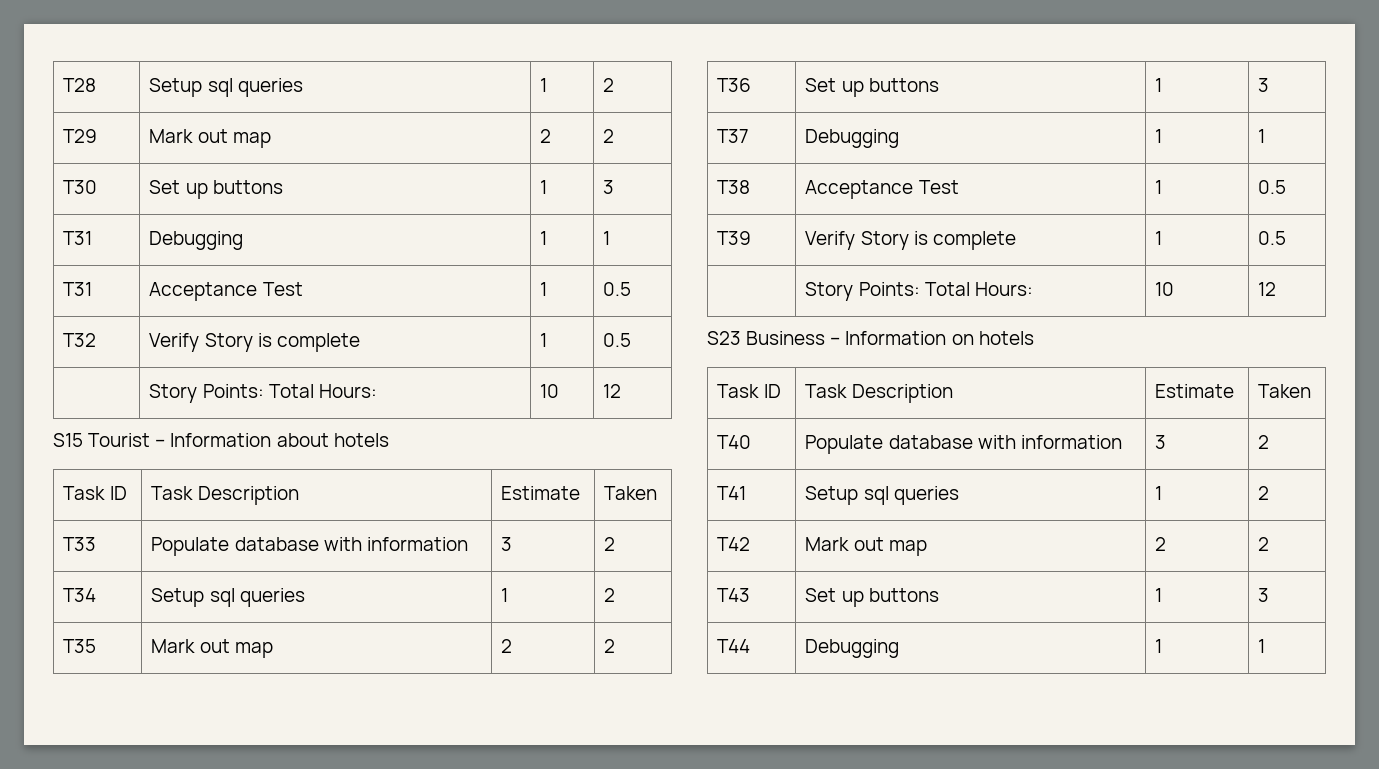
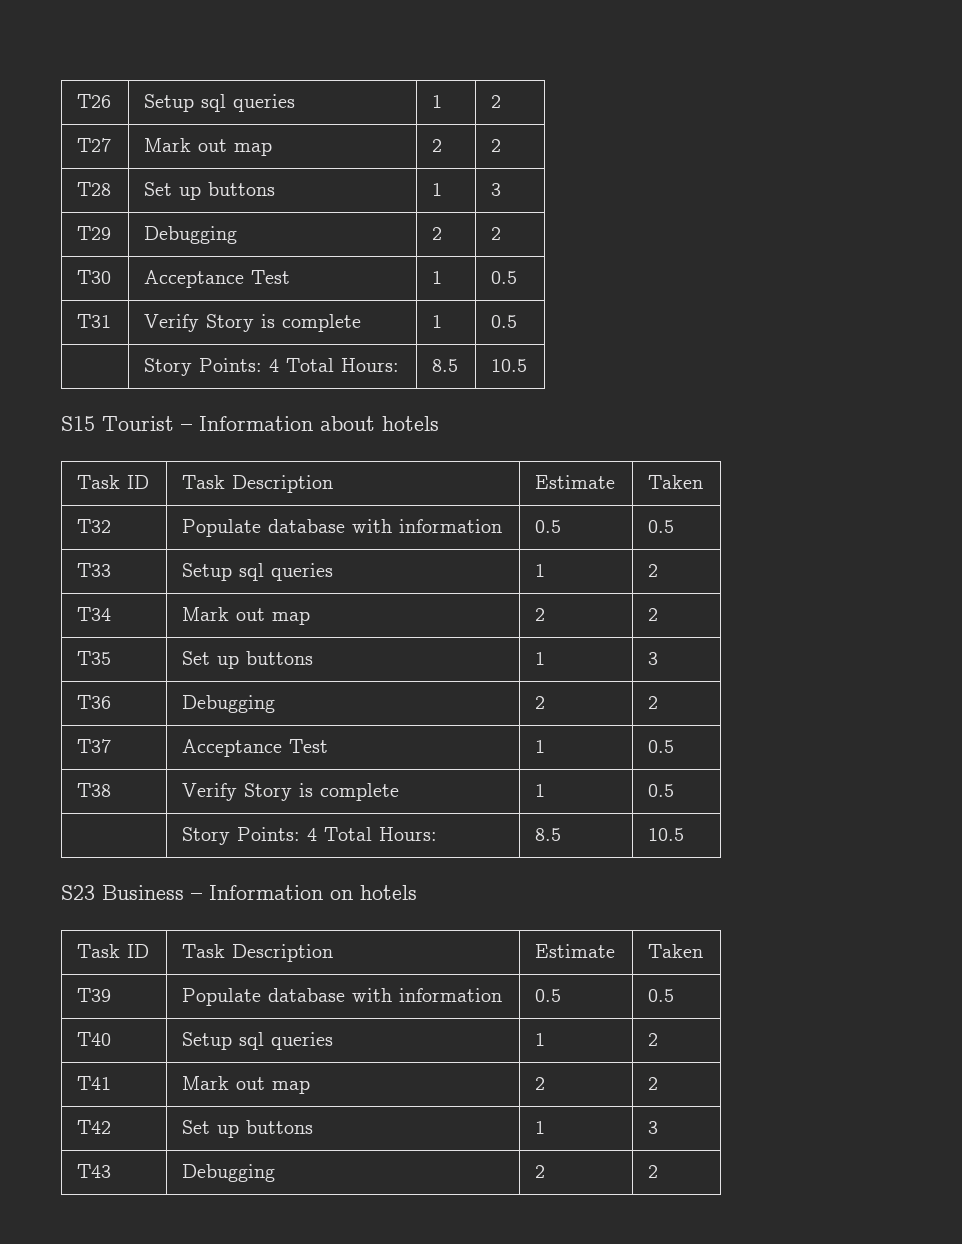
- T28 | Setup sql queries | 1 | 2
- T29 | Mark out map | 2 | 2
- T30 | Set up buttons | 1 | 3
- T31 | Debugging | 1 | 1
- T31 | Acceptance Test | 1 | 0.5
- T32 | Verify Story is complete | 1 | 0.5
- | Story Points: Total Hours: | 10 | 12
+ T26 | Setup sql queries | 1 | 2
+ T27 | Mark out map | 2 | 2
+ T28 | Set up buttons | 1 | 3
+ T29 | Debugging | 2 | 2
+ T30 | Acceptance Test | 1 | 0.5
+ T31 | Verify Story is complete | 1 | 0.5
+ | Story Points: 4 Total Hours: | 8.5 | 10.5
- T33 | Populate database with information | 3 | 2
- T34 | Setup sql queries | 1 | 2
- T35 | Mark out map | 2 | 2
- T36 | Set up buttons | 1 | 3
- T37 | Debugging | 1 | 1
- T38 | Acceptance Test | 1 | 0.5
- T39 | Verify Story is complete | 1 | 0.5
- | Story Points: Total Hours: | 10 | 12
+ T32 | Populate database with information | 0.5 | 0.5
+ T33 | Setup sql queries | 1 | 2
+ T34 | Mark out map | 2 | 2
+ T35 | Set up buttons | 1 | 3
+ T36 | Debugging | 2 | 2
+ T37 | Acceptance Test | 1 | 0.5
+ T38 | Verify Story is complete | 1 | 0.5
+ | Story Points: 4 Total Hours: | 8.5 | 10.5
- T40 | Populate database with information | 3 | 2
- T41 | Setup sql queries | 1 | 2
- T42 | Mark out map | 2 | 2
- T43 | Set up buttons | 1 | 3
- T44 | Debugging | 1 | 1
+ T39 | Populate database with information | 0.5 | 0.5
+ T40 | Setup sql queries | 1 | 2
+ T41 | Mark out map | 2 | 2
+ T42 | Set up buttons | 1 | 3
+ T43 | Debugging | 2 | 2

